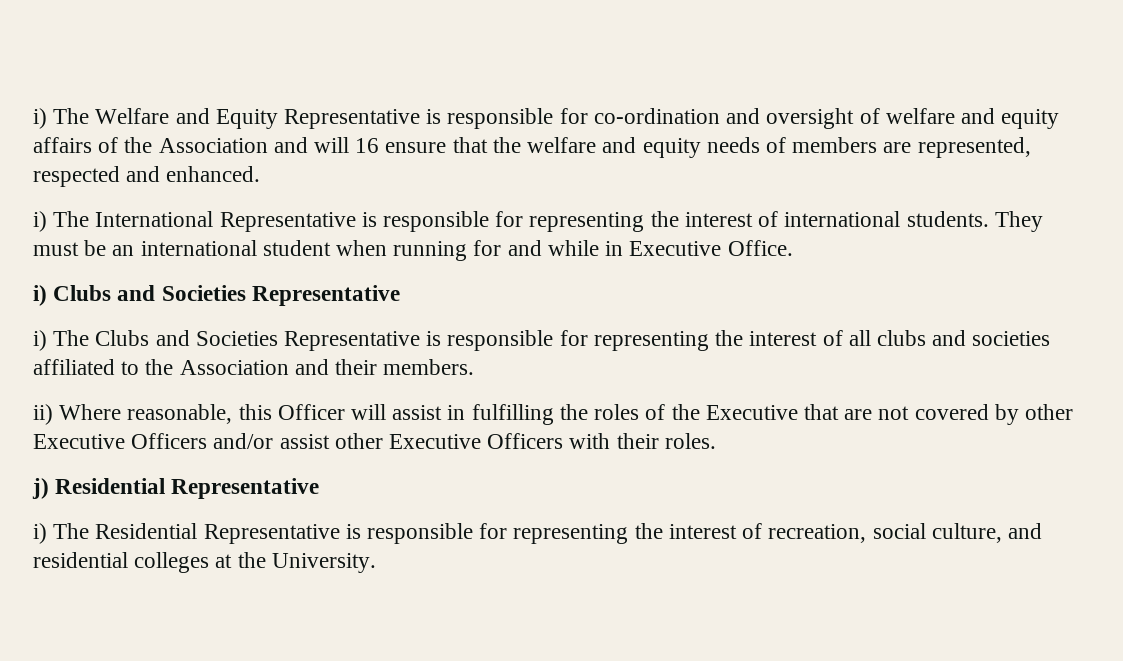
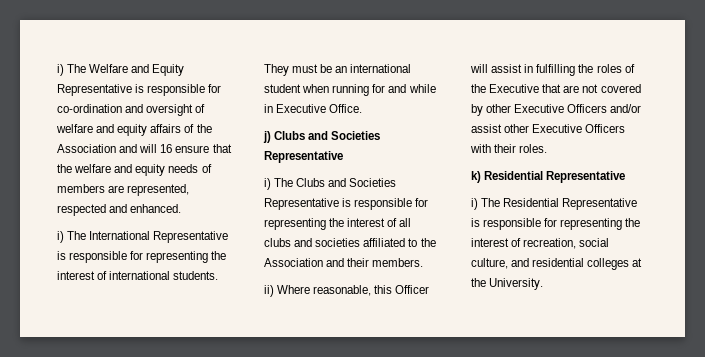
- i) Clubs and Societies Representative
+ j) Clubs and Societies Representative
- j) Residential Representative
+ k) Residential Representative

